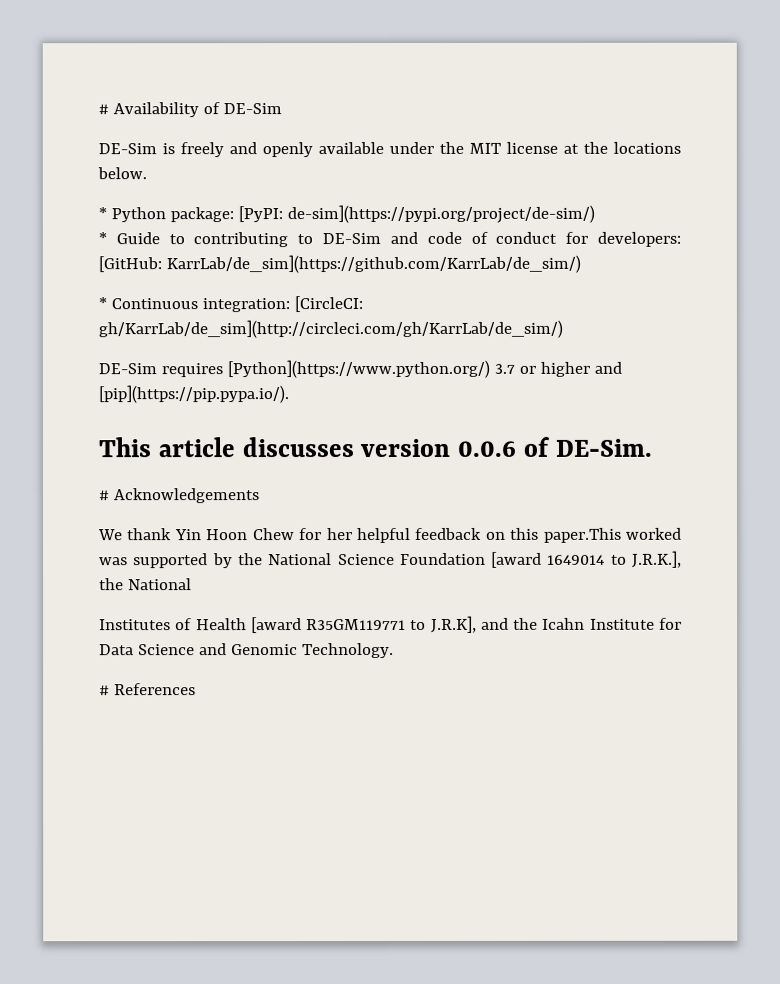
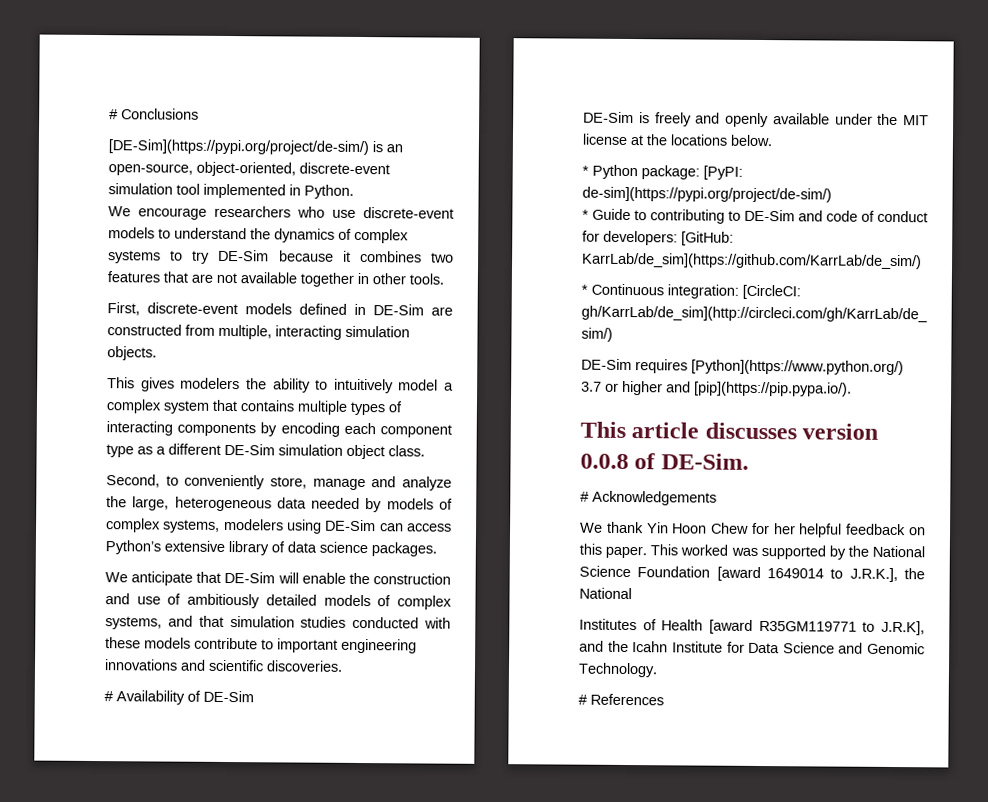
+ # Conclusions
+ [DE-Sim](https://pypi.org/project/de-sim/) is an open-source, object-oriented, discrete-event simulation tool implemented in Python.
+ We encourage researchers who use discrete-event models to understand the dynamics of complex systems to try DE-Sim because it combines two features that are not available together in other tools.
+ First, discrete-event models defined in DE-Sim are constructed from multiple, interacting simulation objects.
+ This gives modelers the ability to intuitively model a complex system that contains multiple types of interacting components by encoding each component type as a different DE-Sim simulation object class.
+ Second, to conveniently store, manage and analyze the large, heterogeneous data needed by models of complex systems, modelers using DE-Sim can access Python’s extensive library of data science packages.
+ We anticipate that DE-Sim will enable the construction and use of ambitiously detailed models of complex systems, and that simulation studies conducted with these models contribute to important engineering innovations and scientific discoveries.
- This article discusses version 0.0.6 of DE-Sim.
+ This article discusses version 0.0.8 of DE-Sim.
- We thank Yin Hoon Chew for her helpful feedback on this paper.This worked was supported by the National Science Foundation [award 1649014 to J.R.K.], the National
+ We thank Yin Hoon Chew for her helpful feedback on this paper. This worked was supported by the National Science Foundation [award 1649014 to J.R.K.], the National

